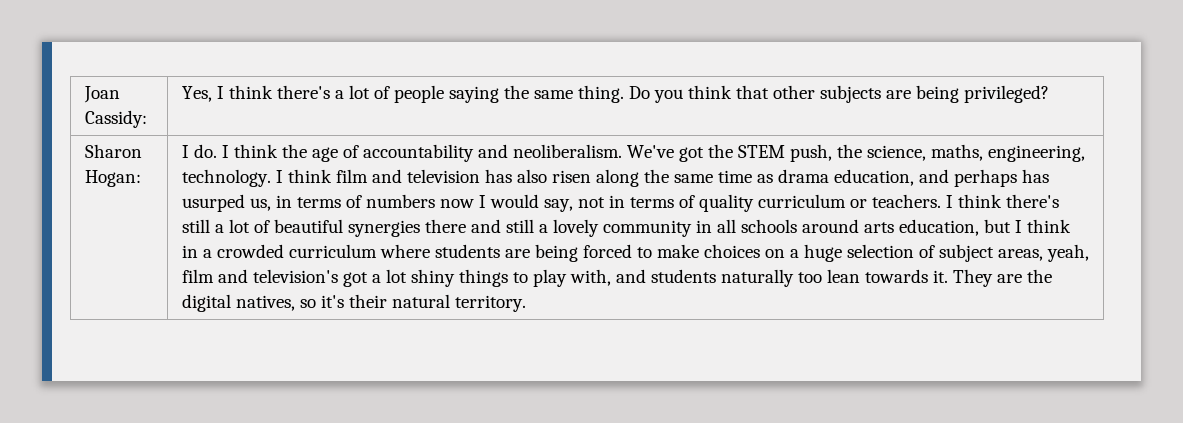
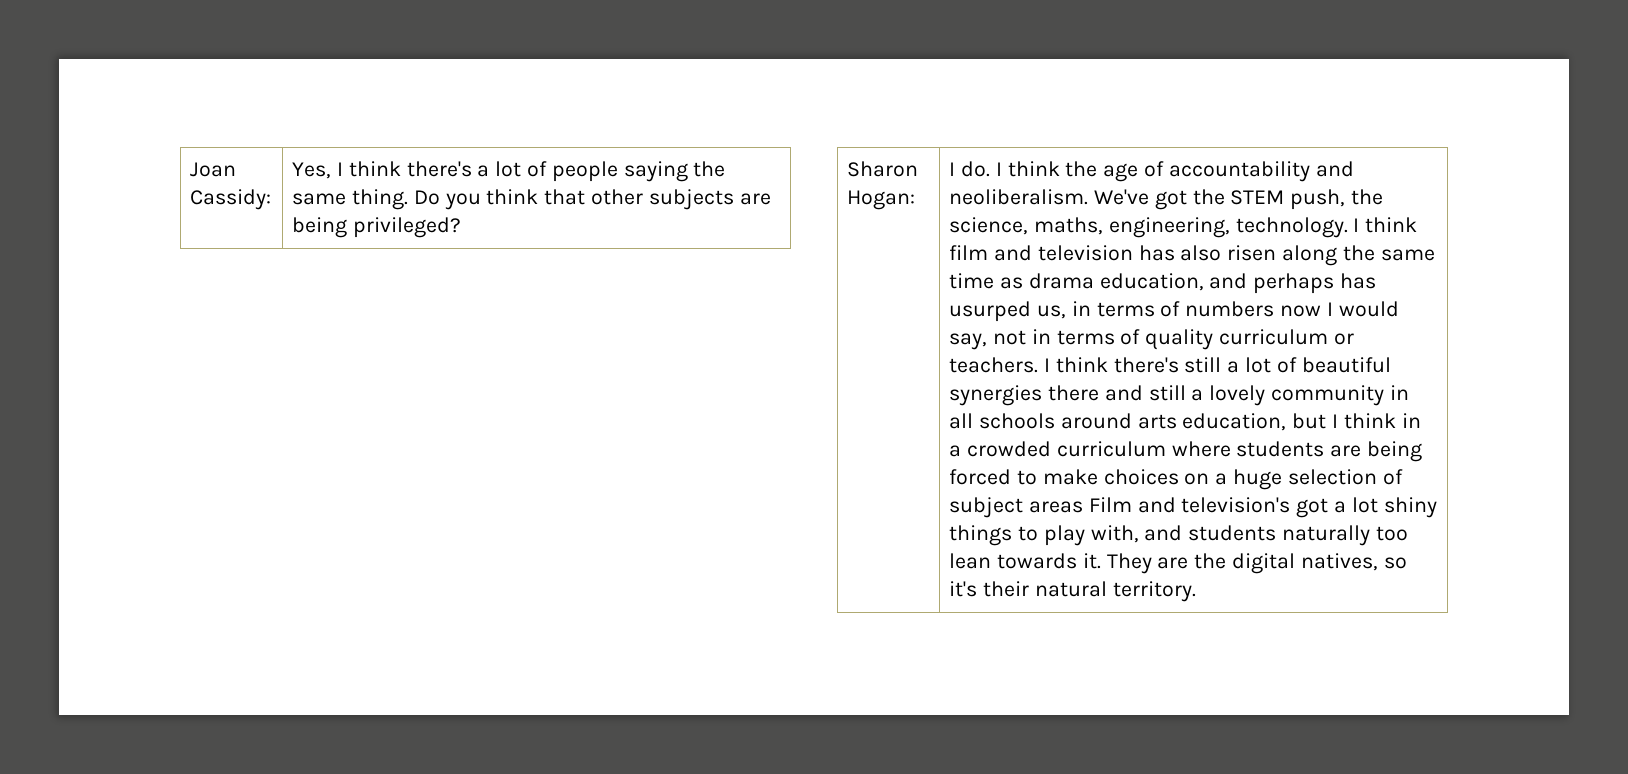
- I think there's still a lot of beautiful synergies there and still a lovely community in all schools around arts education, but I think in a crowded curriculum where students are being forced to make choices on a huge selection of subject areas, yeah, film and television's got a lot shiny things to play with, and students naturally too lean towards it.
+ I think there's still a lot of beautiful synergies there and still a lovely community in all schools around arts education, but I think in a crowded curriculum where students are being forced to make choices on a huge selection of subject areas Film and television's got a lot shiny things to play with, and students naturally too lean towards it.

